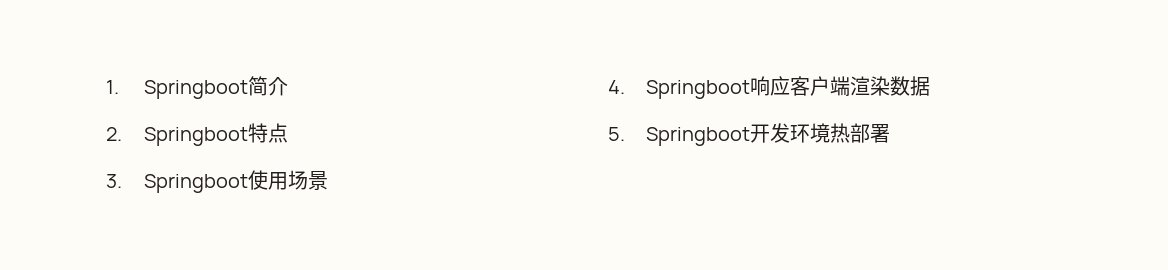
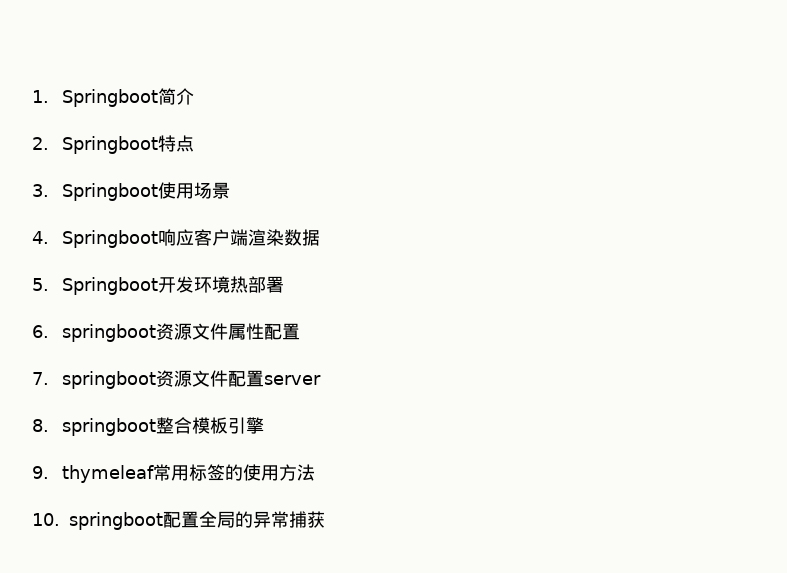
+ 6. springboot资源文件属性配置
+ 7. springboot资源文件配置server
+ 8. springboot整合模板引擎
+ 9. thymeleaf常用标签的使用方法
+ 10. springboot配置全局的异常捕获

